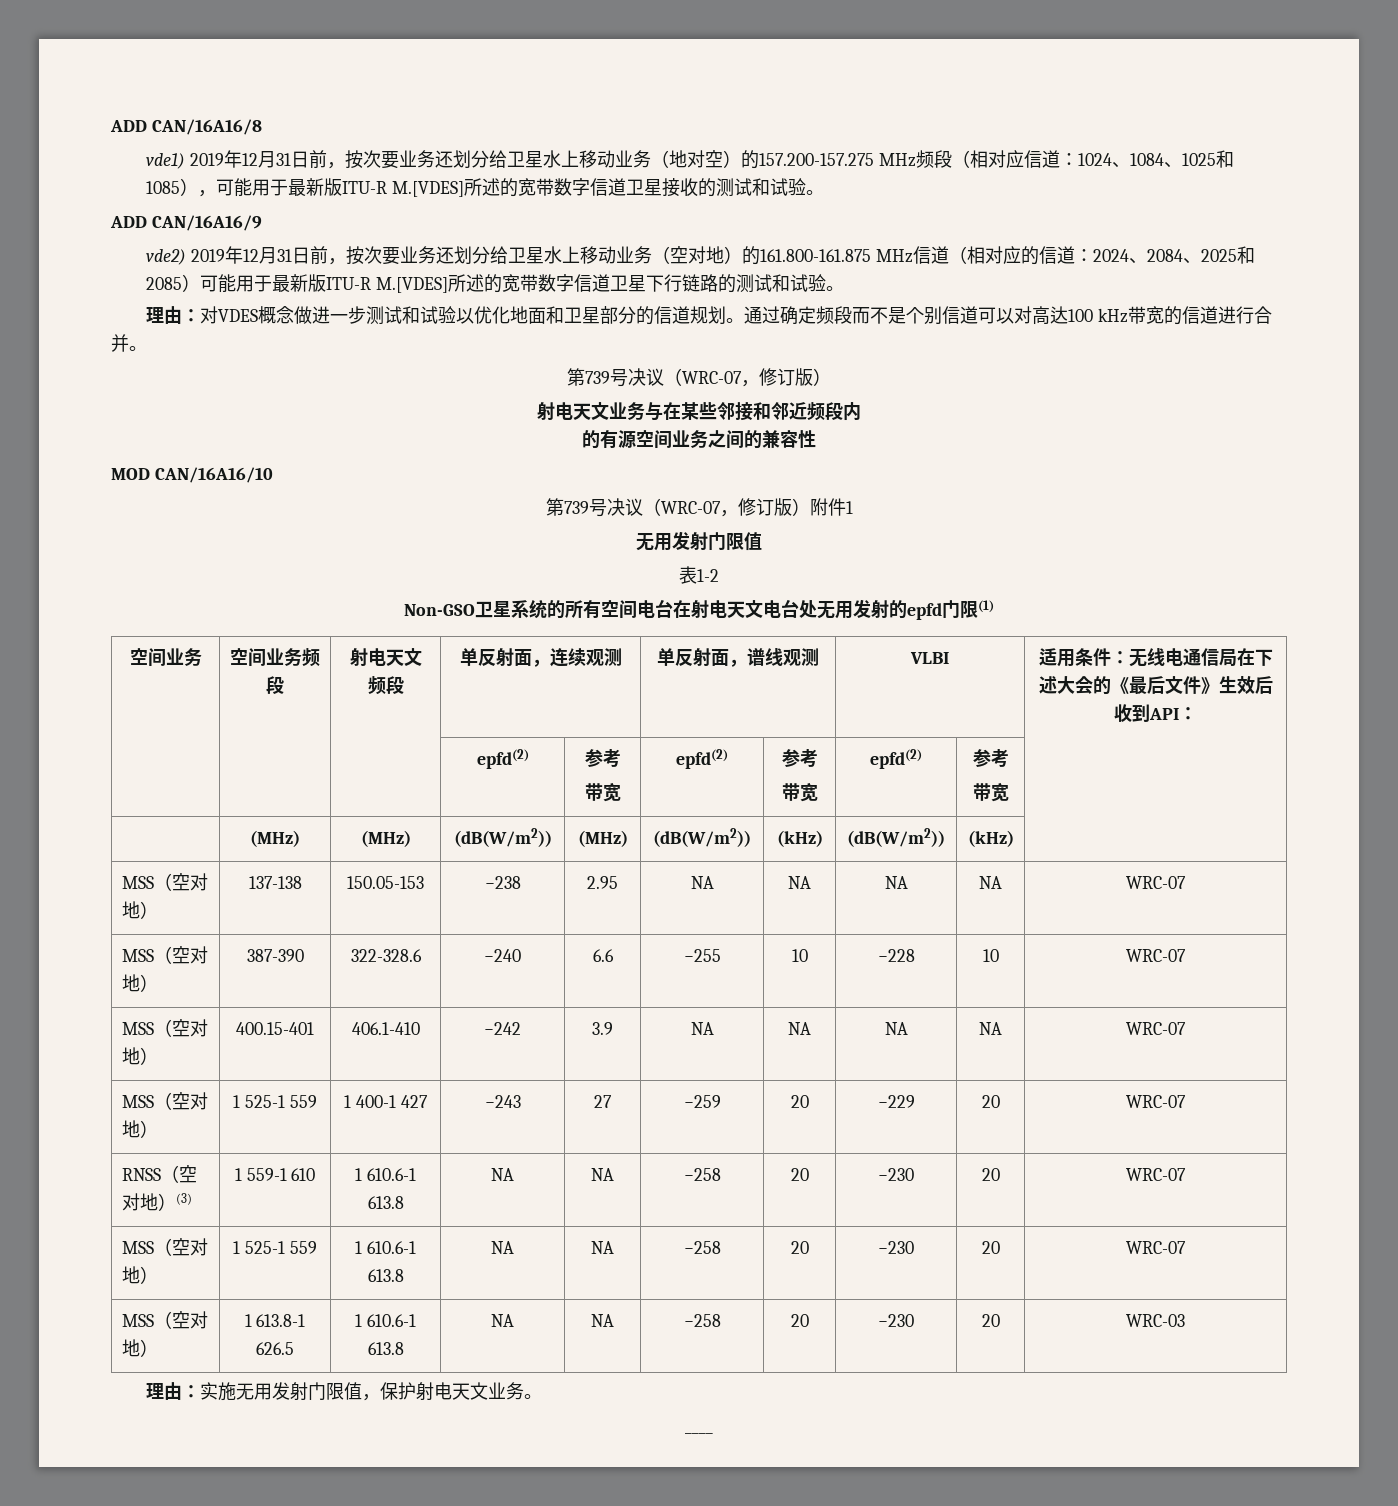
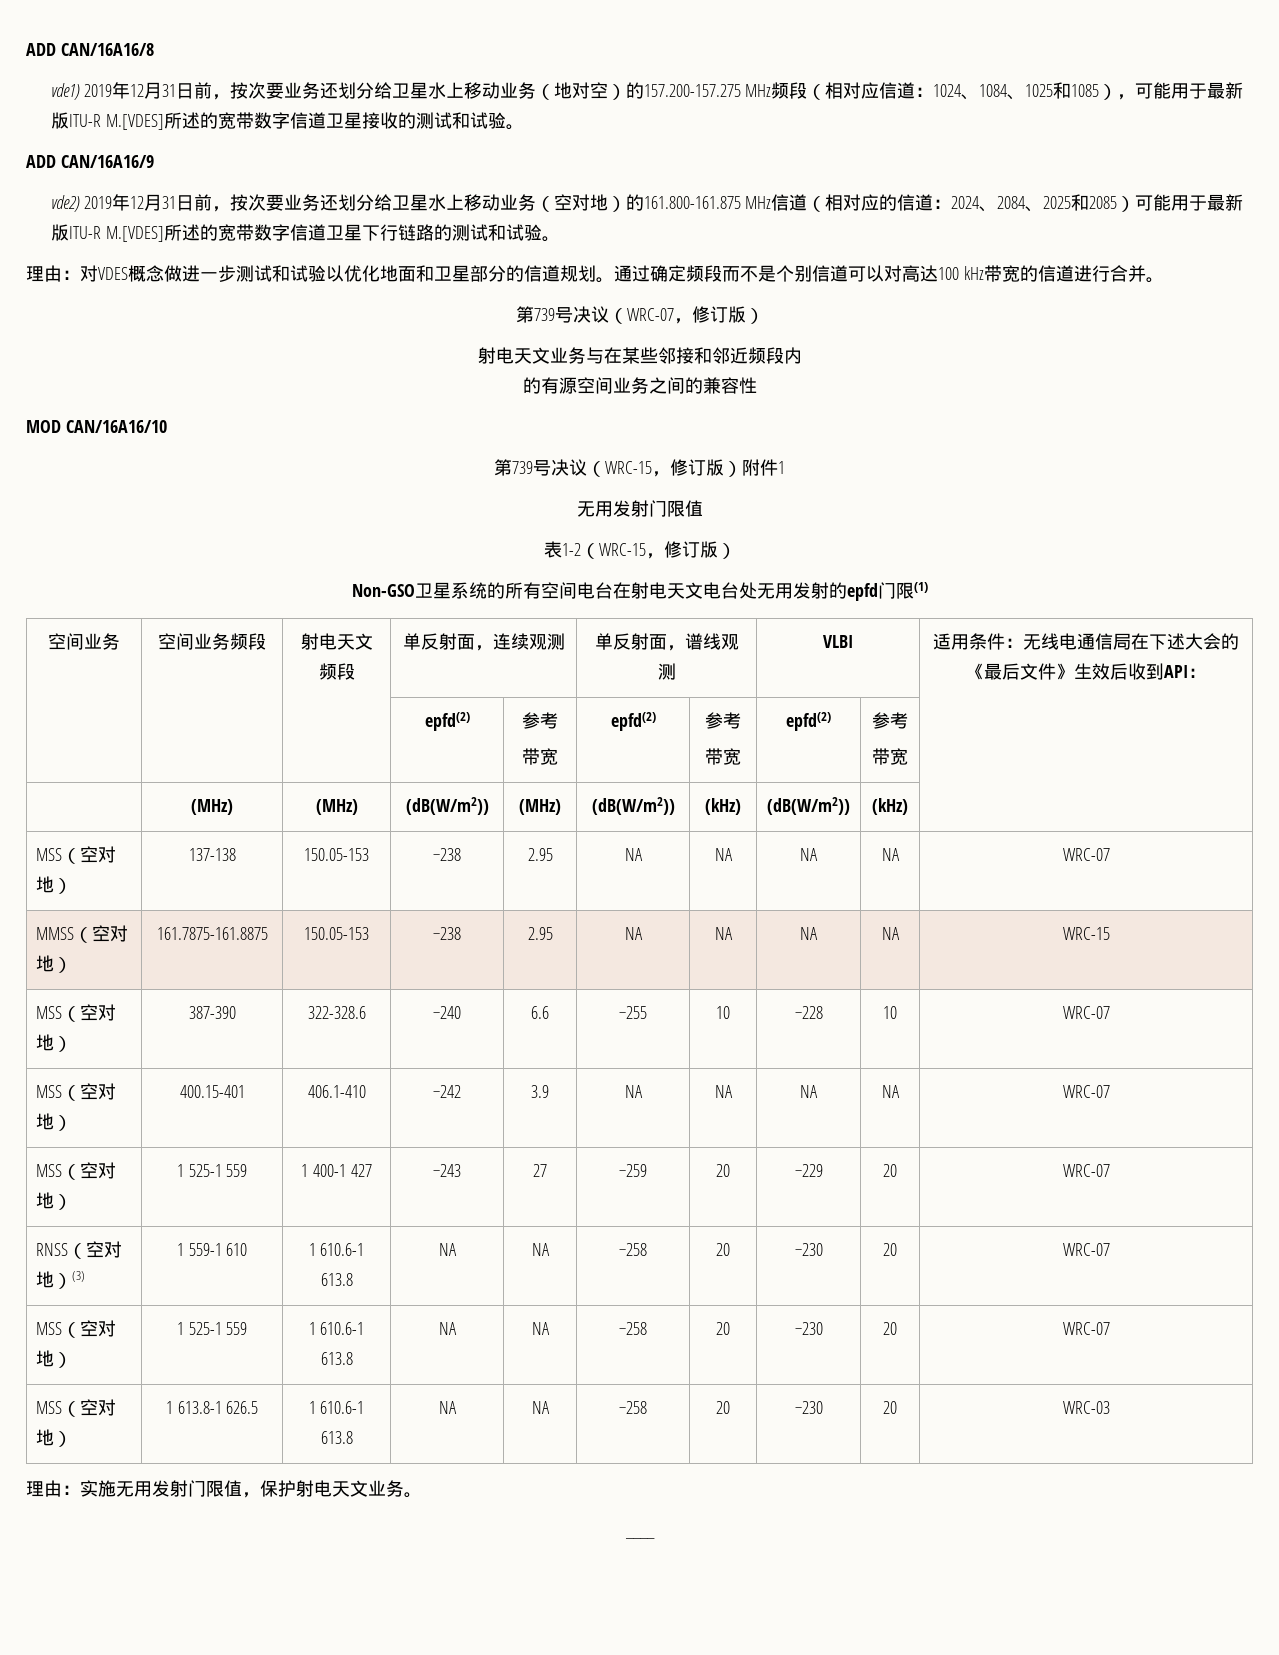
- 第739号决议（WRC-07，修订版）附件1
+ 第739号决议（WRC-15，修订版）附件1
- 表1-2
+ 表1-2（WRC-15，修订版）
+ MMSS（空对地） | 161.7875-161.8875 | 150.05-153 | −238 | 2.95 | NA | NA | NA | NA | WRC-15

